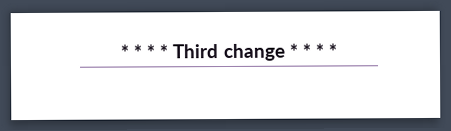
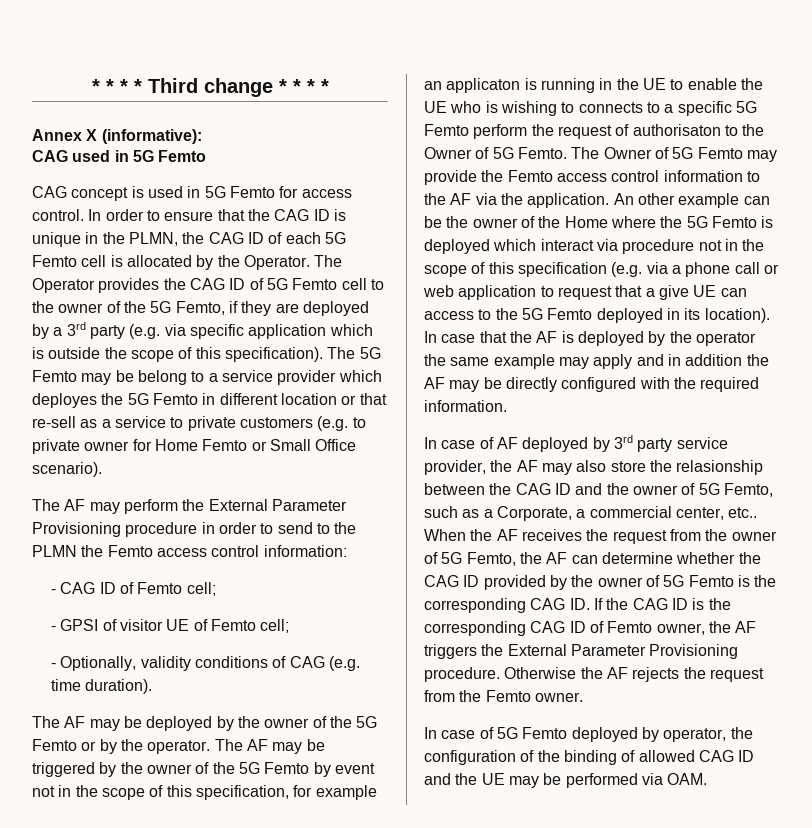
+ Annex X (informative):
+ CAG used in 5G Femto
+ CAG concept is used in 5G Femto for access control. In order to ensure that the CAG ID is unique in the PLMN, the CAG ID of each 5G Femto cell is allocated by the Operator. The Operator provides the CAG ID of 5G Femto cell to the owner of the 5G Femto, if they are deployed by a 3rd party (e.g. via specific application which is outside the scope of this specification). The 5G Femto may be belong to a service provider which deployes the 5G Femto in different location or that re-sell as a service to private customers (e.g. to private owner for Home Femto or Small Office scenario).
+ The AF may perform the External Parameter Provisioning procedure in order to send to the PLMN the Femto access control information:
+ - CAG ID of Femto cell;
+ - GPSI of visitor UE of Femto cell;
+ - Optionally, validity conditions of CAG (e.g. time duration).
+ The AF may be deployed by the owner of the 5G Femto or by the operator. The AF may be triggered by the owner of the 5G Femto by event not in the scope of this specification, for example an applicaton is running in the UE to enable the UE who is wishing to connects to a specific 5G Femto perform the request of authorisaton to the Owner of 5G Femto. The Owner of 5G Femto may provide the Femto access control information to the AF via the application. An other example can be the owner of the Home where the 5G Femto is deployed which interact via procedure not in the scope of this specification (e.g. via a phone call or web application to request that a give UE can access to the 5G Femto deployed in its location). In case that the AF is deployed by the operator the same example may apply and in addition the AF may be directly configured with the required information.
+ In case of AF deployed by 3rd party service provider, the AF may also store the relasionship between the CAG ID and the owner of 5G Femto, such as a Corporate, a commercial center, etc.. When the AF receives the request from the owner of 5G Femto, the AF can determine whether the CAG ID provided by the owner of 5G Femto is the corresponding CAG ID. If the CAG ID is the corresponding CAG ID of Femto owner, the AF triggers the External Parameter Provisioning procedure. Otherwise the AF rejects the request from the Femto owner.
+ In case of 5G Femto deployed by operator, the configuration of the binding of allowed CAG ID and the UE may be performed via OAM.

